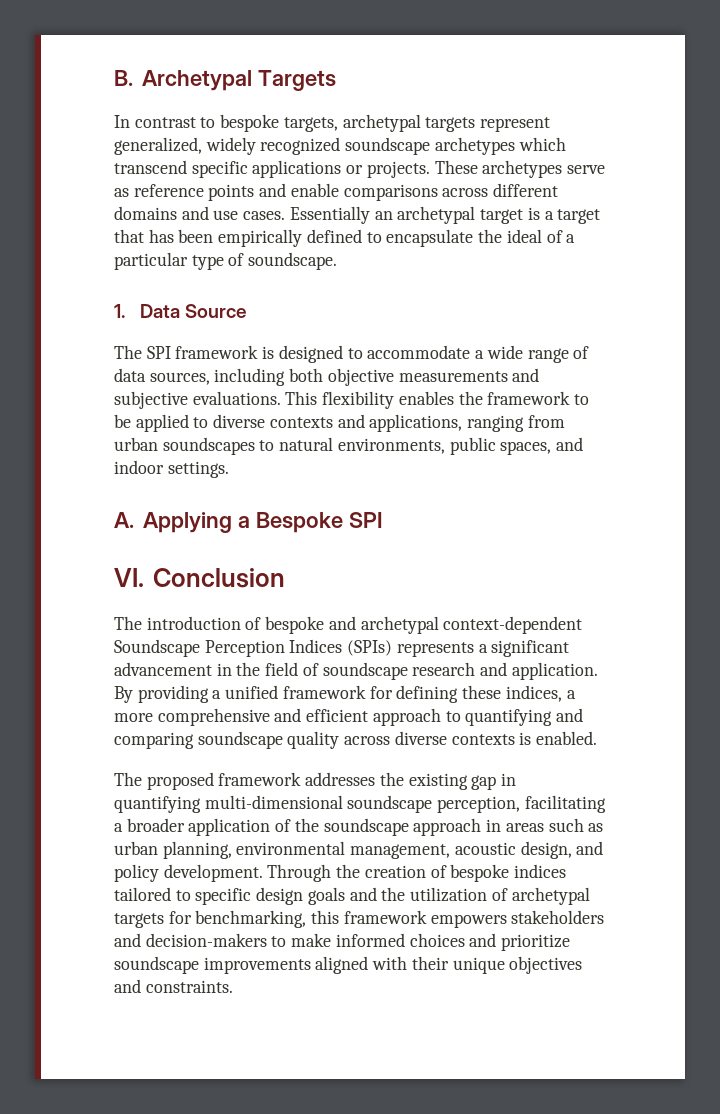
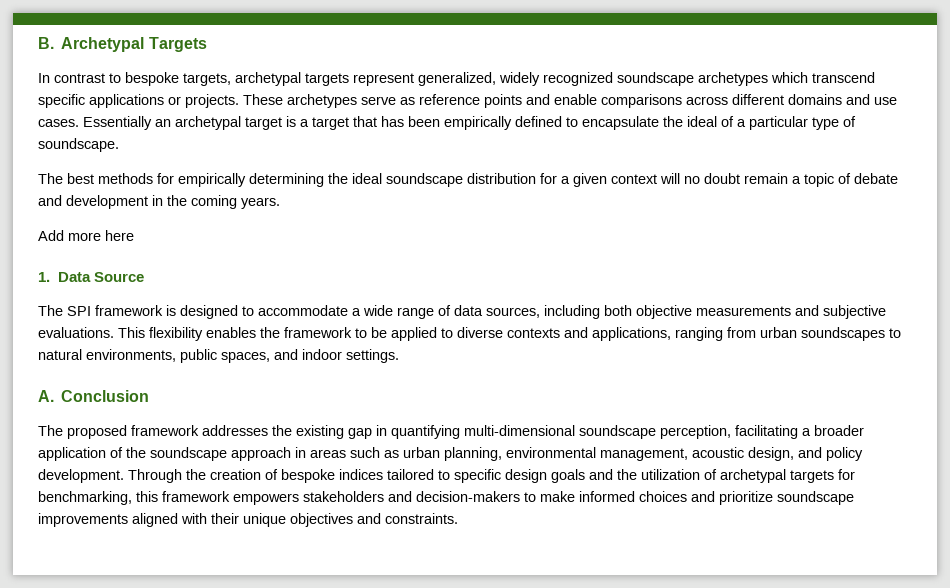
+ The best methods for empirically determining the ideal soundscape distribution for a given context will no doubt remain a topic of debate and development in the coming years.
+ Add more here
- A. Applying a Bespoke SPI
- VI. Conclusion
- The introduction of bespoke and archetypal context-dependent Soundscape Perception Indices (SPIs) represents a significant advancement in the field of soundscape research and application. By providing a unified framework for defining these indices, a more comprehensive and efficient approach to quantifying and comparing soundscape quality across diverse contexts is enabled.
+ A. Conclusion

